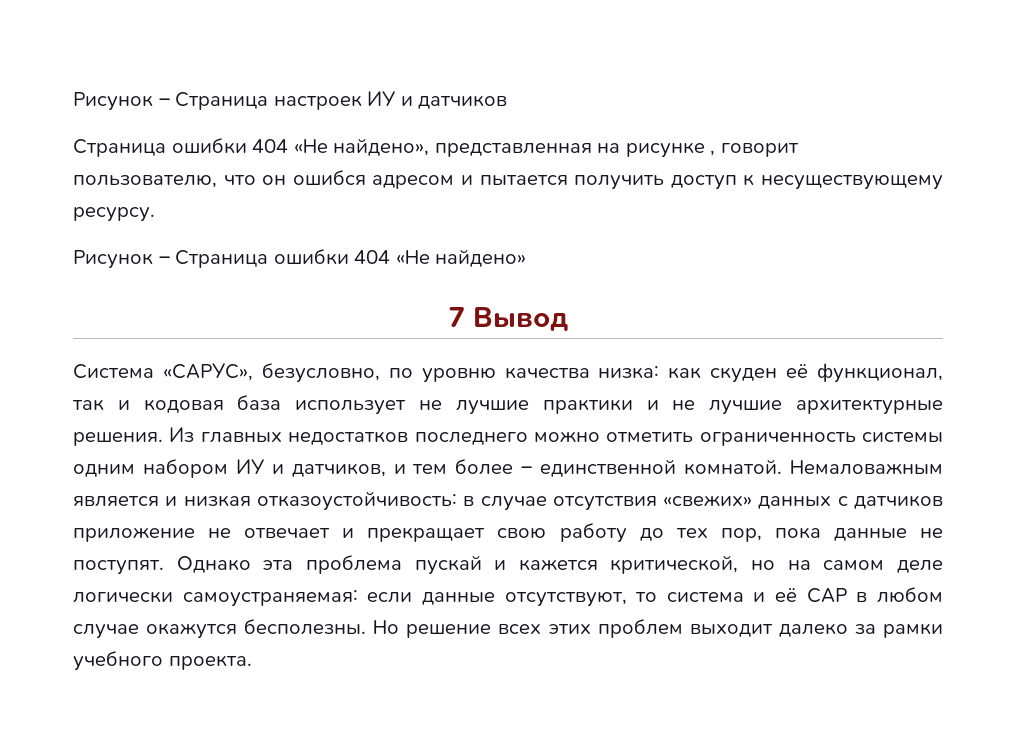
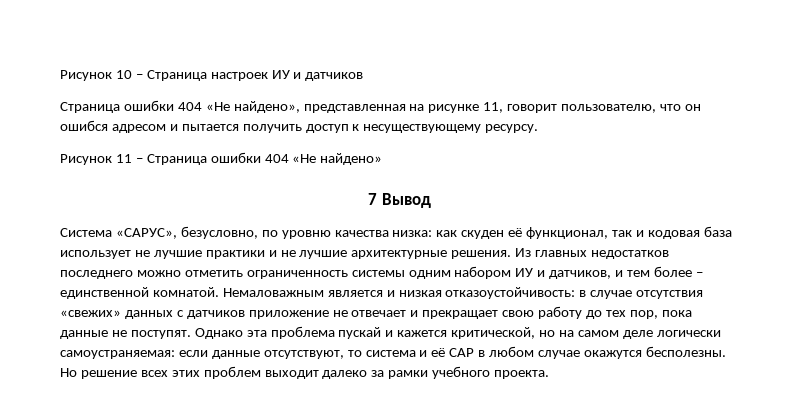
- Рисунок – Страница настроек ИУ и датчиков
+ Рисунок 10 – Страница настроек ИУ и датчиков
- Страница ошибки 404 «Не найдено», представленная на рисунке , говорит пользователю, что он ошибся адресом и пытается получить доступ к несуществующему ресурсу.
+ Страница ошибки 404 «Не найдено», представленная на рисунке 11, говорит пользователю, что он ошибся адресом и пытается получить доступ к несуществующему ресурсу.
- Рисунок – Страница ошибки 404 «Не найдено»
+ Рисунок 11 – Страница ошибки 404 «Не найдено»

